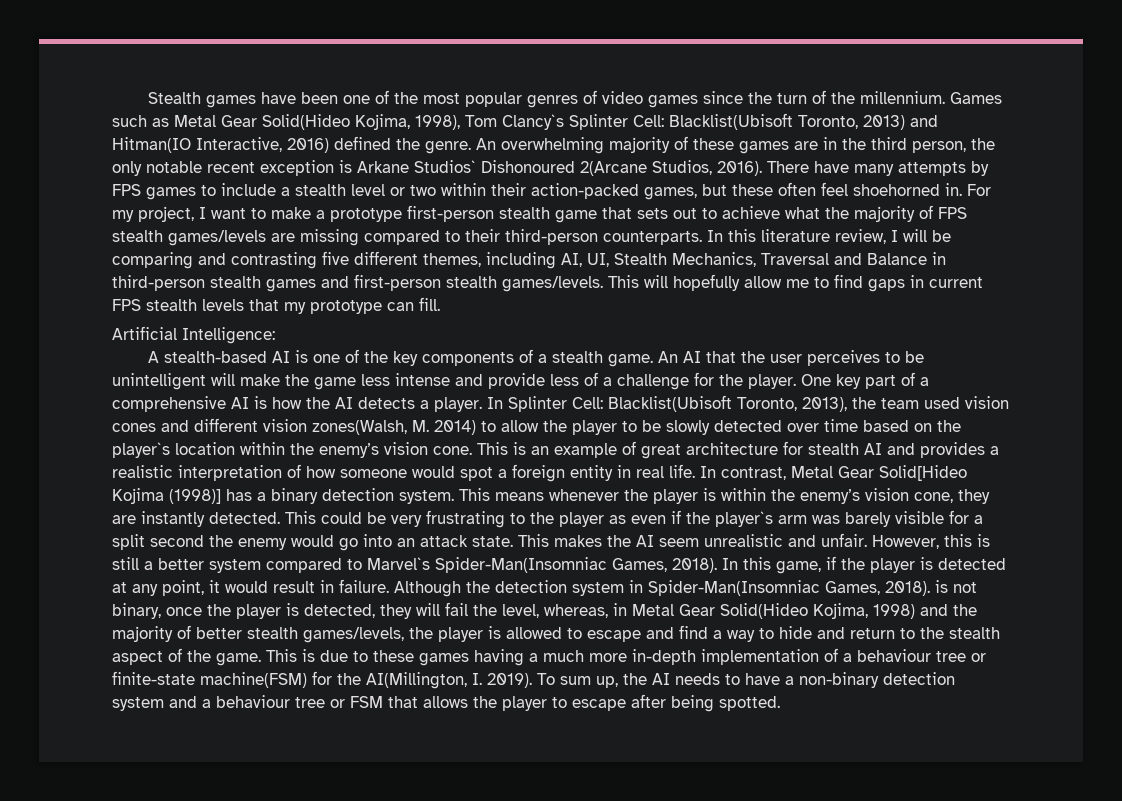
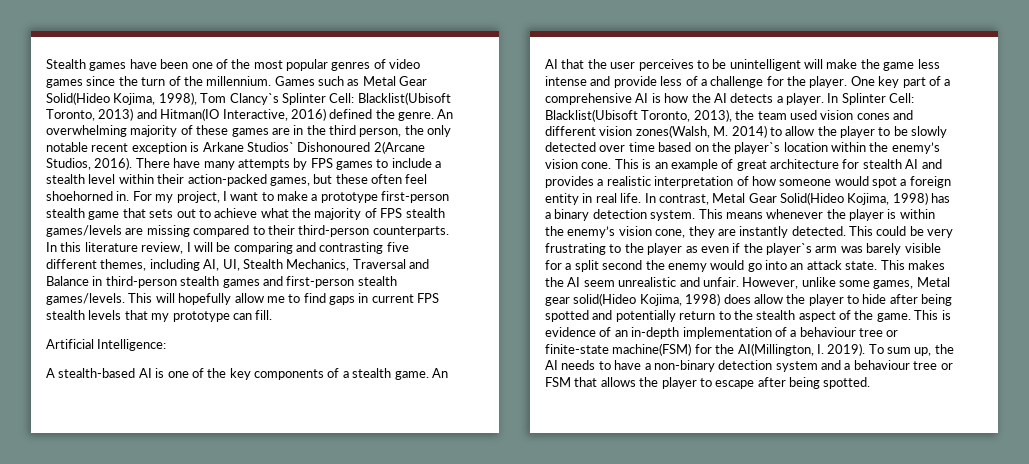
- There have many attempts by FPS games to include a stealth level or two within their action-packed games, but these often feel shoehorned in.
+ There have many attempts by FPS games to include a stealth level within their action-packed games, but these often feel shoehorned in.
- In contrast, Metal Gear Solid[Hideo Kojima (1998)] has a binary detection system.
+ In contrast, Metal Gear Solid(Hideo Kojima, 1998) has a binary detection system.
- However, this is still a better system compared to Marvel`s Spider-Man(Insomniac Games, 2018). In this game, if the player is detected at any point, it would result in failure. Although the detection system in Spider-Man(Insomniac Games, 2018). is not binary, once the player is detected, they will fail the level, whereas, in Metal Gear Solid(Hideo Kojima, 1998) and the majority of better stealth games/levels, the player is allowed to escape and find a way to hide and return to the stealth aspect of the game.
+ However, unlike some games, Metal gear solid(Hideo Kojima, 1998) does allow the player to hide after being spotted and potentially return to the stealth aspect of the game.
- This is due to these games having a much more in-depth implementation of a behaviour tree or finite-state machine(FSM) for the AI(Millington, I. 2019).
+ This is evidence of an in-depth implementation of a behaviour tree or finite-state machine(FSM) for the AI(Millington, I. 2019).

